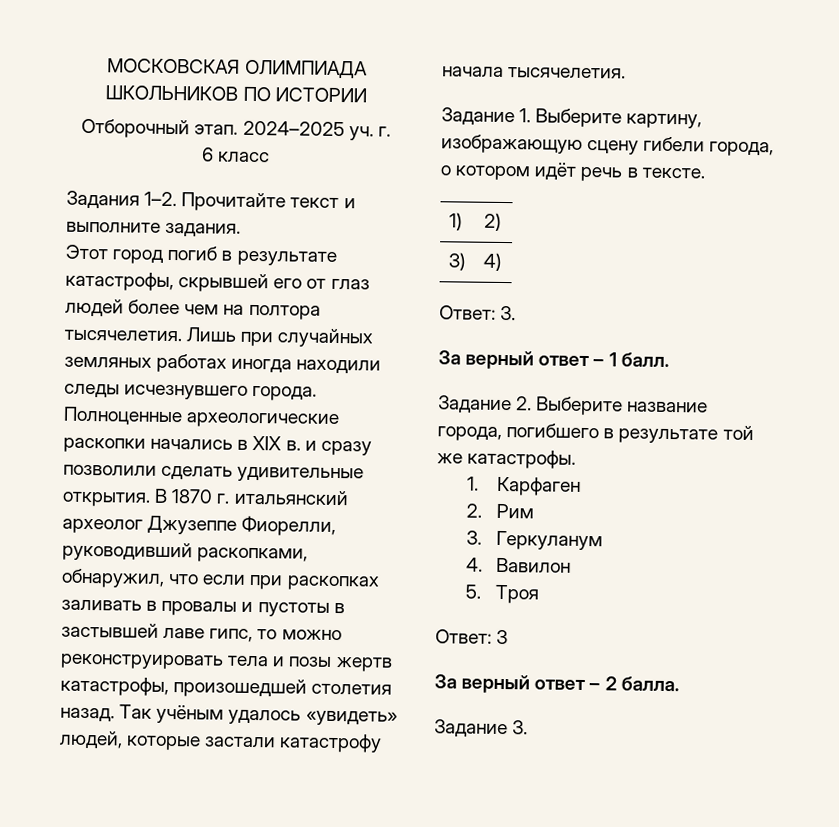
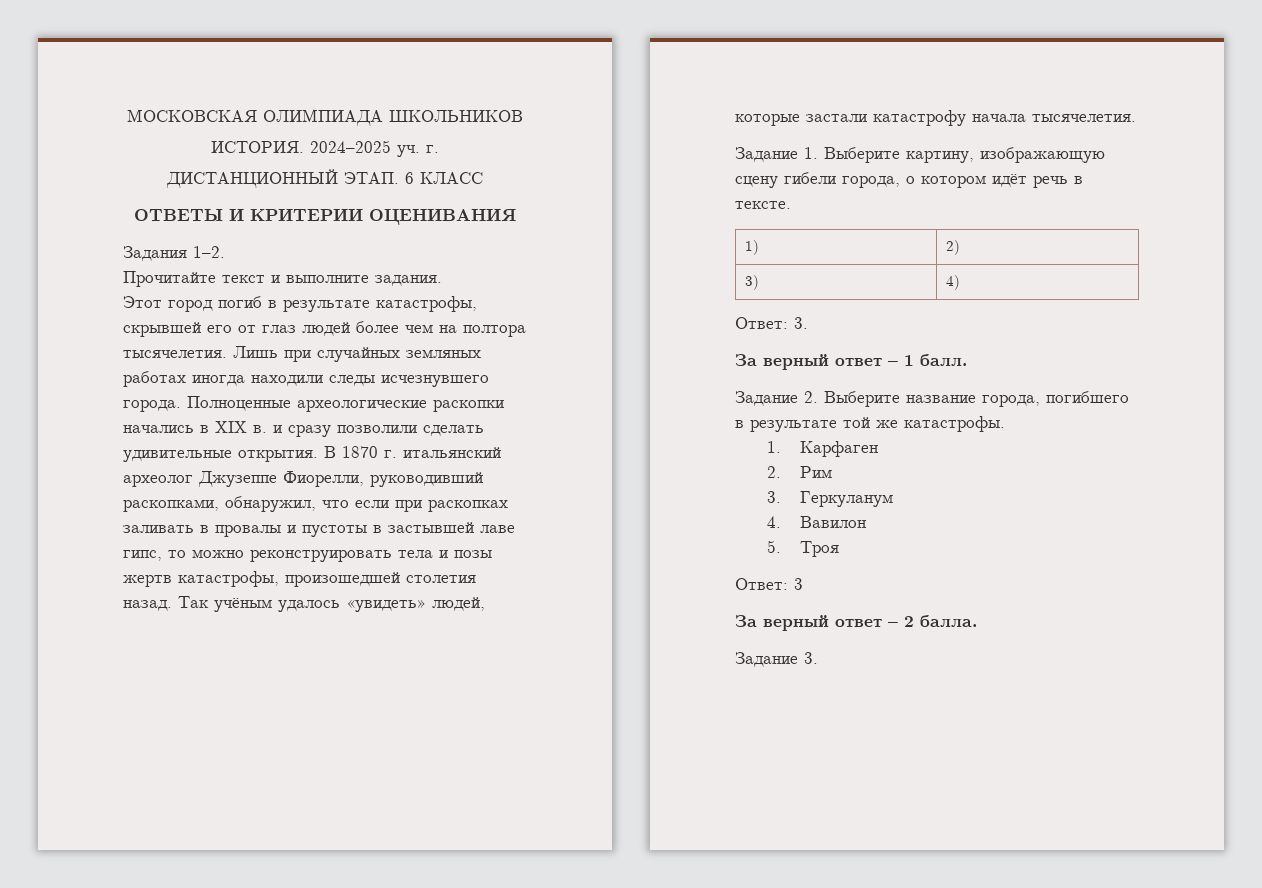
- МОСКОВСКАЯ ОЛИМПИАДА ШКОЛЬНИКОВ ПО ИСТОРИИ
- Отборочный этап.
+ МОСКОВСКАЯ ОЛИМПИАДА ШКОЛЬНИКОВ
+ ИСТОРИЯ.
- 6 класс
+ ДИСТАНЦИОННЫЙ ЭТАП. 6 КЛАСС
+ ОТВЕТЫ И КРИТЕРИИ ОЦЕНИВАНИЯ
- Задания 1–2. Прочитайте текст и выполните задания.
+ Задания 1–2.
+ Прочитайте текст и выполните задания.

